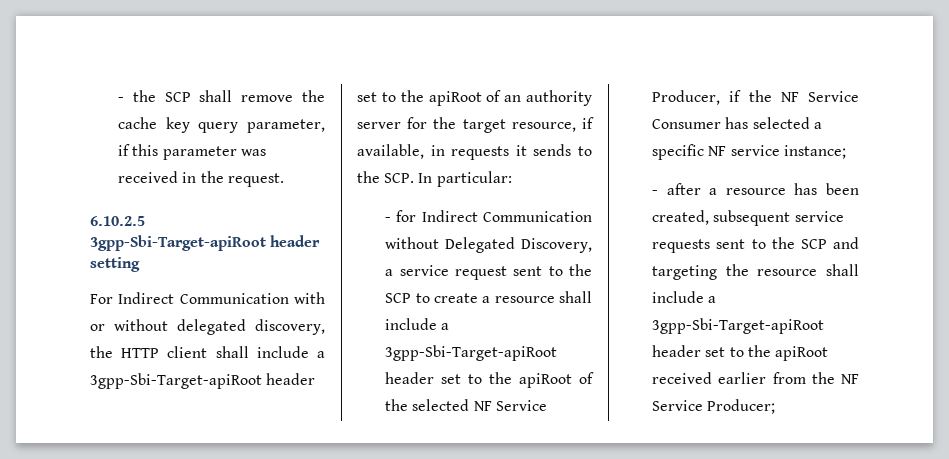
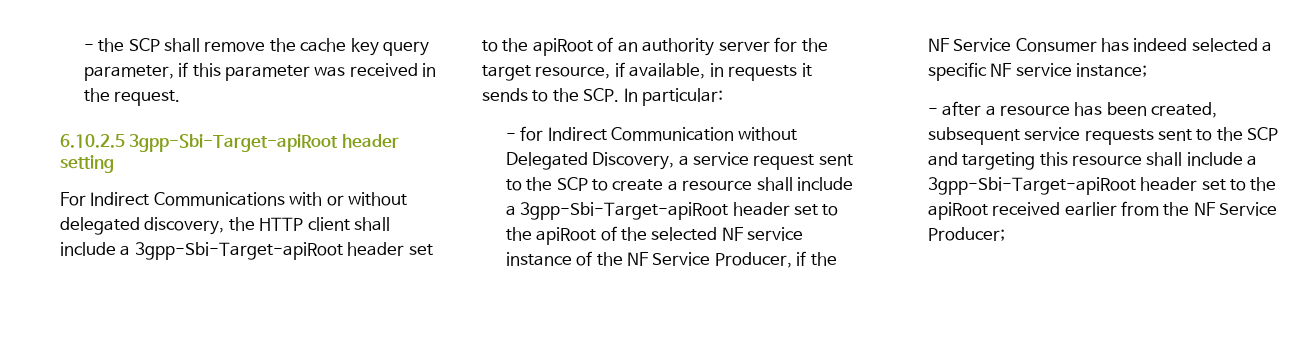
- For Indirect Communication with or without delegated discovery, the HTTP client shall include a 3gpp-Sbi-Target-apiRoot header set to the apiRoot of an authority server for the target resource, if available, in requests it sends to the SCP. In particular:
+ For Indirect Communications with or without delegated discovery, the HTTP client shall include a 3gpp-Sbi-Target-apiRoot header set to the apiRoot of an authority server for the target resource, if available, in requests it sends to the SCP. In particular:
- - for Indirect Communication without Delegated Discovery, a service request sent to the SCP to create a resource shall include a 3gpp-Sbi-Target-apiRoot header set to the apiRoot of the selected NF Service Producer, if the NF Service Consumer has selected a specific NF service instance;
+ - for Indirect Communication without Delegated Discovery, a service request sent to the SCP to create a resource shall include a 3gpp-Sbi-Target-apiRoot header set to the apiRoot of the selected NF service instance of the NF Service Producer, if the NF Service Consumer has indeed selected a specific NF service instance;
- - after a resource has been created, subsequent service requests sent to the SCP and targeting the resource shall include a 3gpp-Sbi-Target-apiRoot header set to the apiRoot received earlier from the NF Service Producer;
+ - after a resource has been created, subsequent service requests sent to the SCP and targeting this resource shall include a 3gpp-Sbi-Target-apiRoot header set to the apiRoot received earlier from the NF Service Producer;

